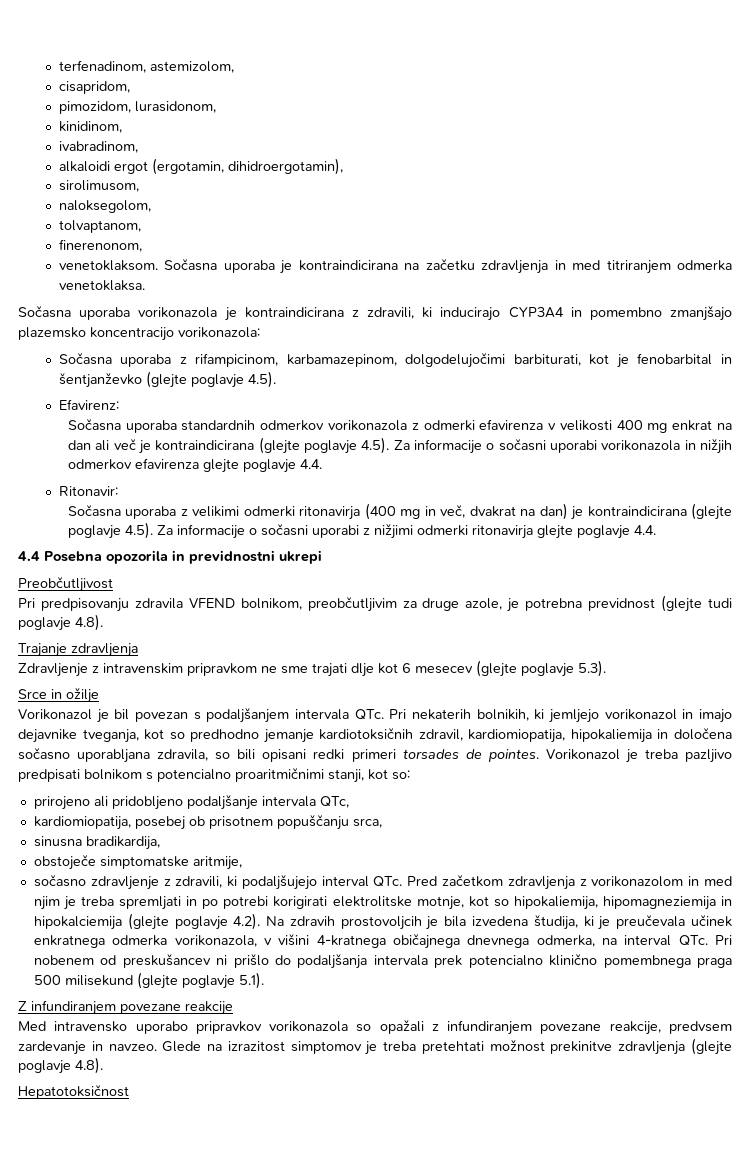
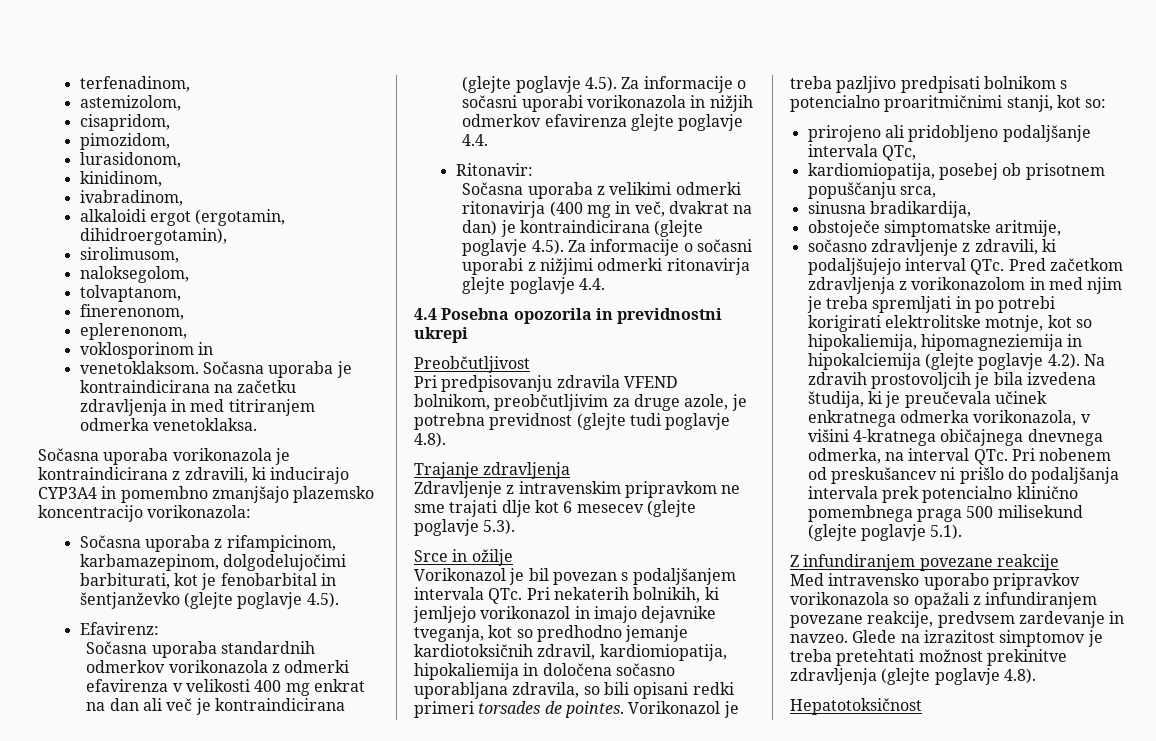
- terfenadinom, astemizolom,
+ terfenadinom,
+ astemizolom,
- pimozidom, lurasidonom,
+ pimozidom,
+ lurasidonom,
+ eplerenonom,
+ voklosporinom in

